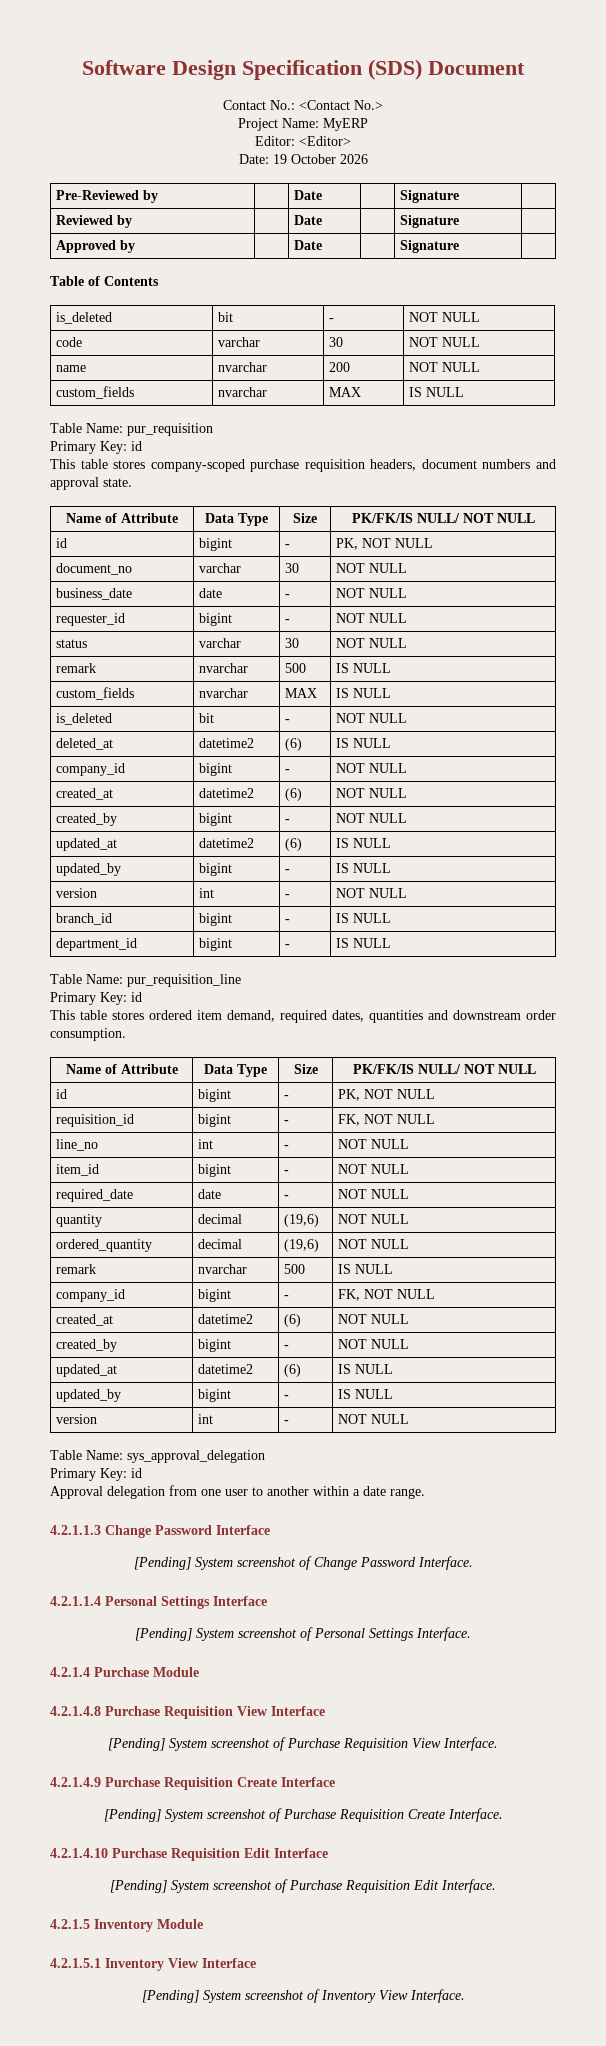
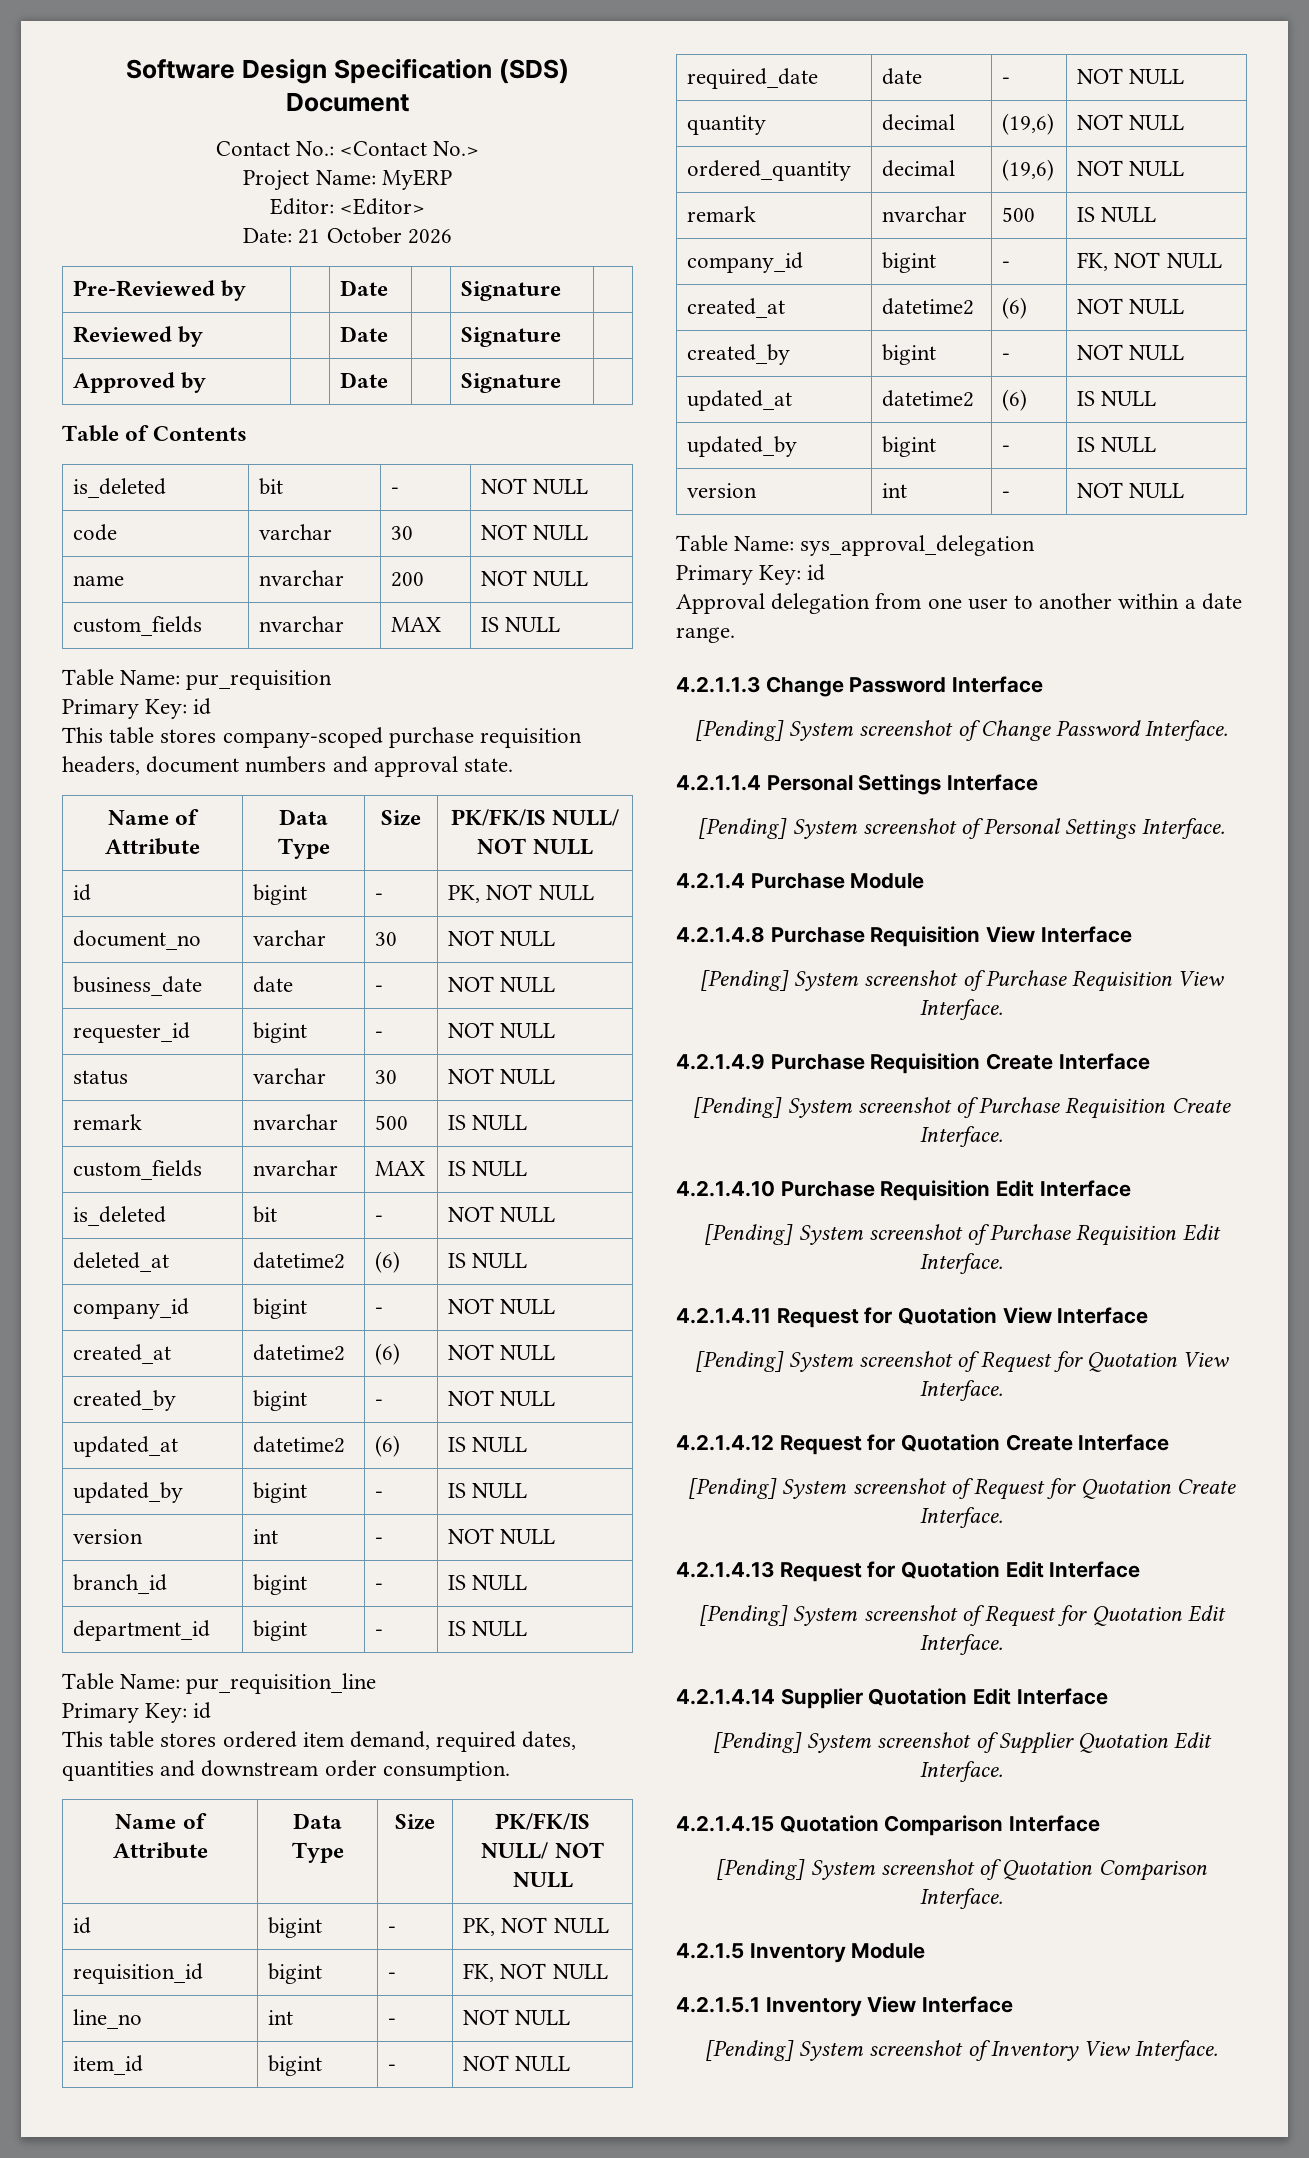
- Date: 19 October 2026
+ Date: 21 October 2026
+ 4.2.1.4.11 Request for Quotation View Interface
+ [Pending] System screenshot of Request for Quotation View Interface.
+ 4.2.1.4.12 Request for Quotation Create Interface
+ [Pending] System screenshot of Request for Quotation Create Interface.
+ 4.2.1.4.13 Request for Quotation Edit Interface
+ [Pending] System screenshot of Request for Quotation Edit Interface.
+ 4.2.1.4.14 Supplier Quotation Edit Interface
+ [Pending] System screenshot of Supplier Quotation Edit Interface.
+ 4.2.1.4.15 Quotation Comparison Interface
+ [Pending] System screenshot of Quotation Comparison Interface.

